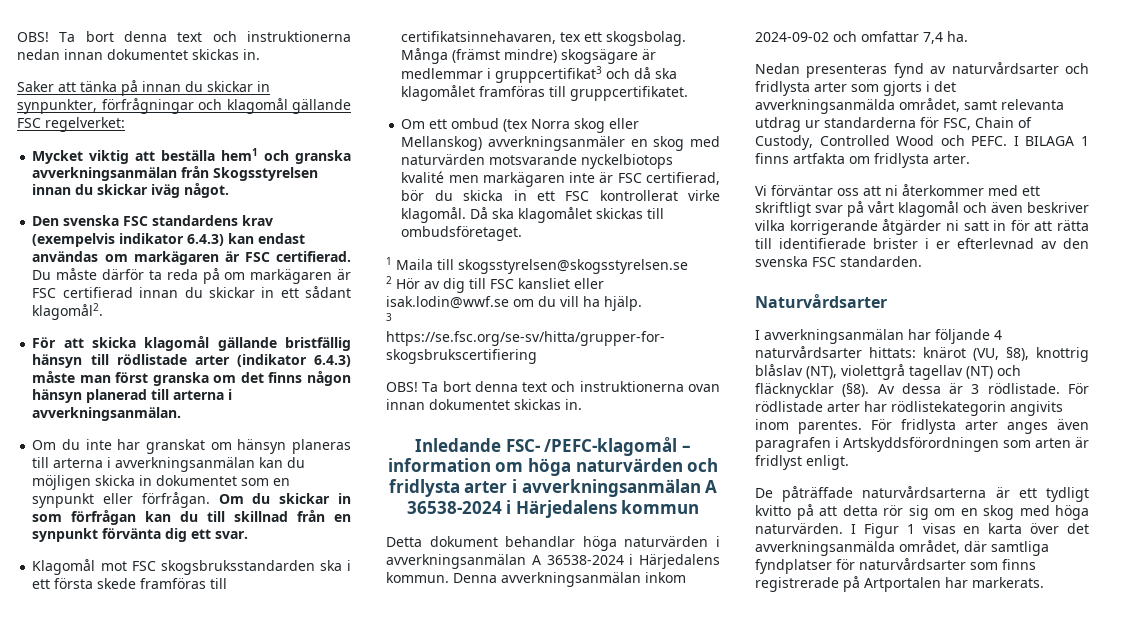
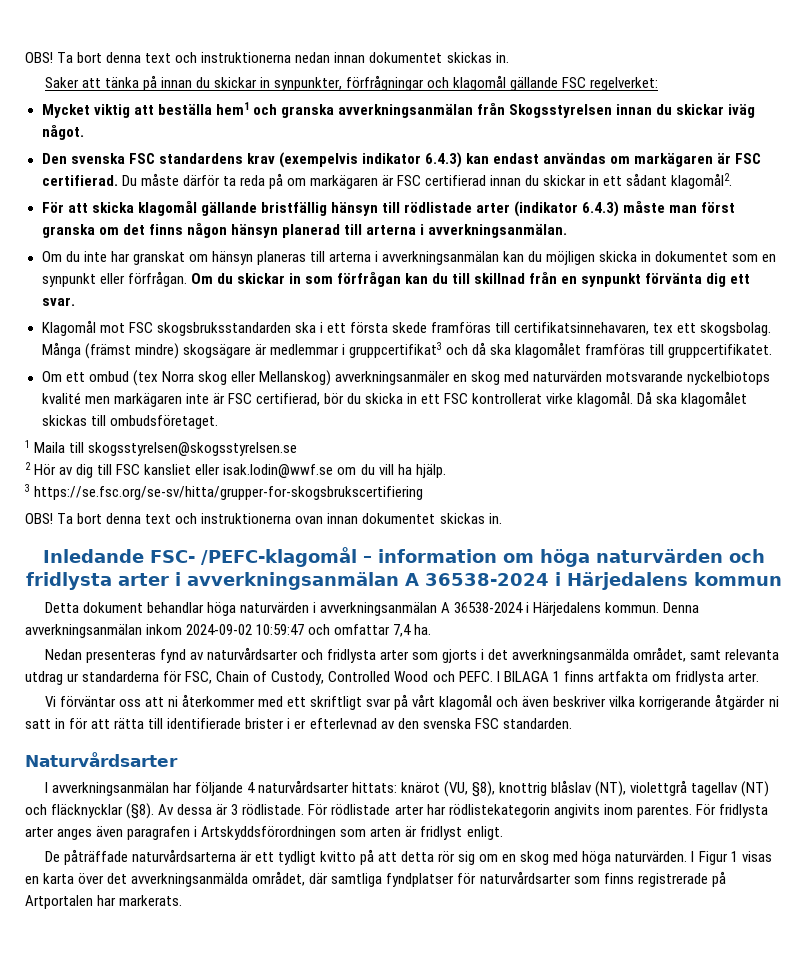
- Denna avverkningsanmälan inkom 2024-09-02 och omfattar 7,4 ha.
+ Denna avverkningsanmälan inkom 2024-09-02 10:59:47 och omfattar 7,4 ha.

